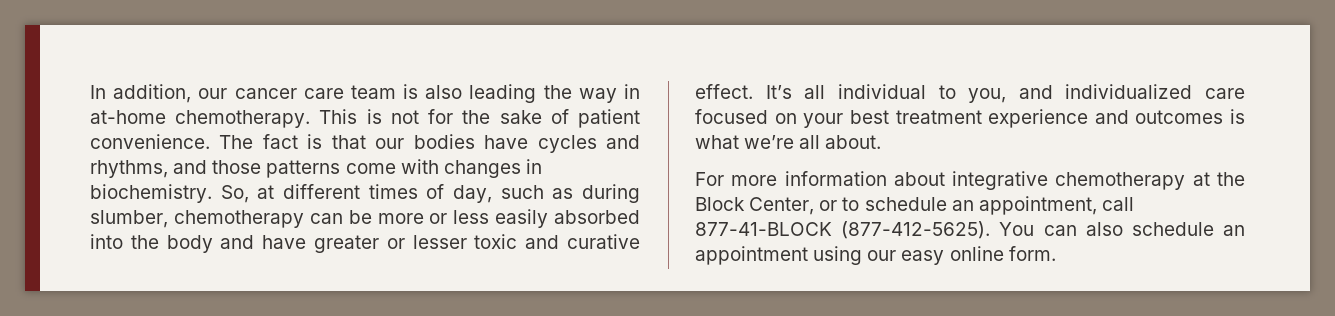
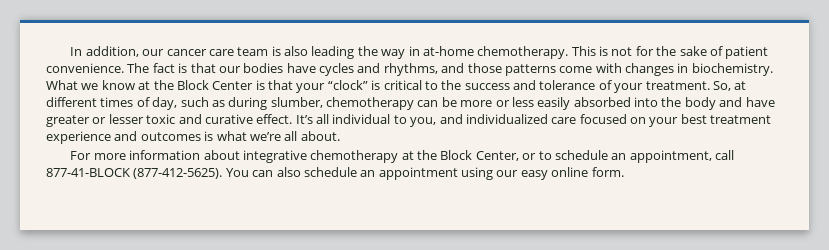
+ What we know at the Block Center is that your “clock” is critical to the success and tolerance of your treatment.

